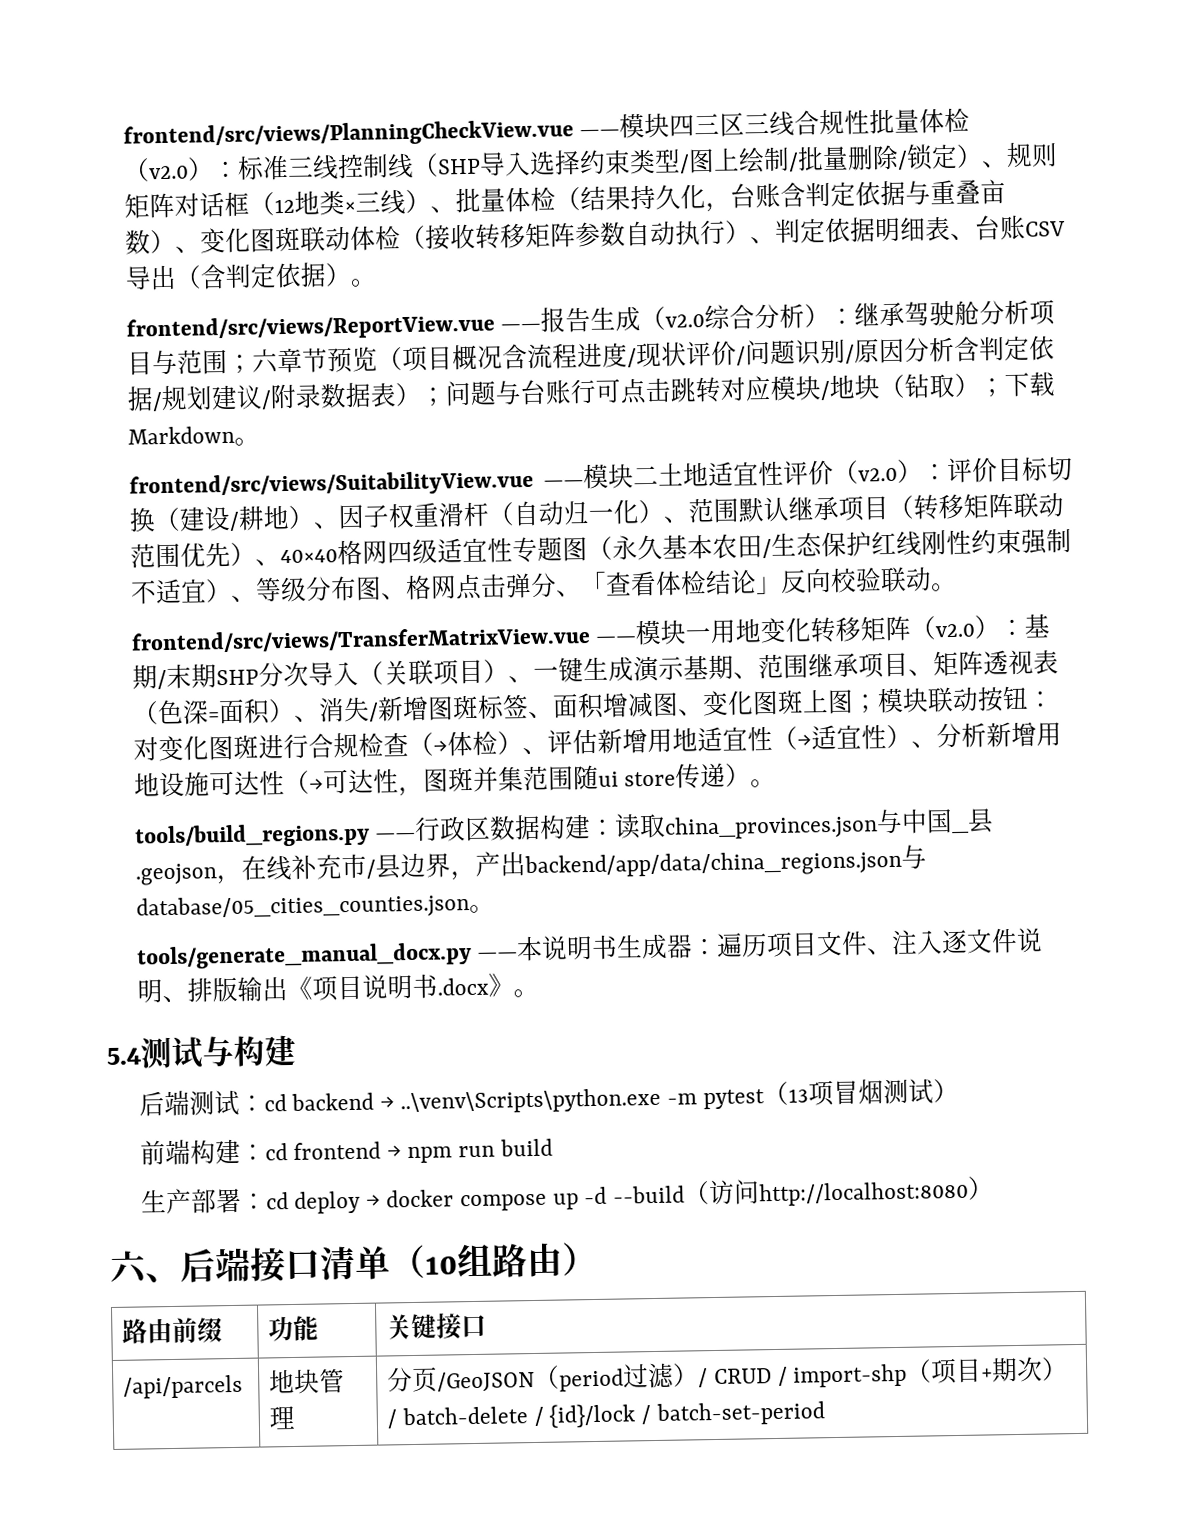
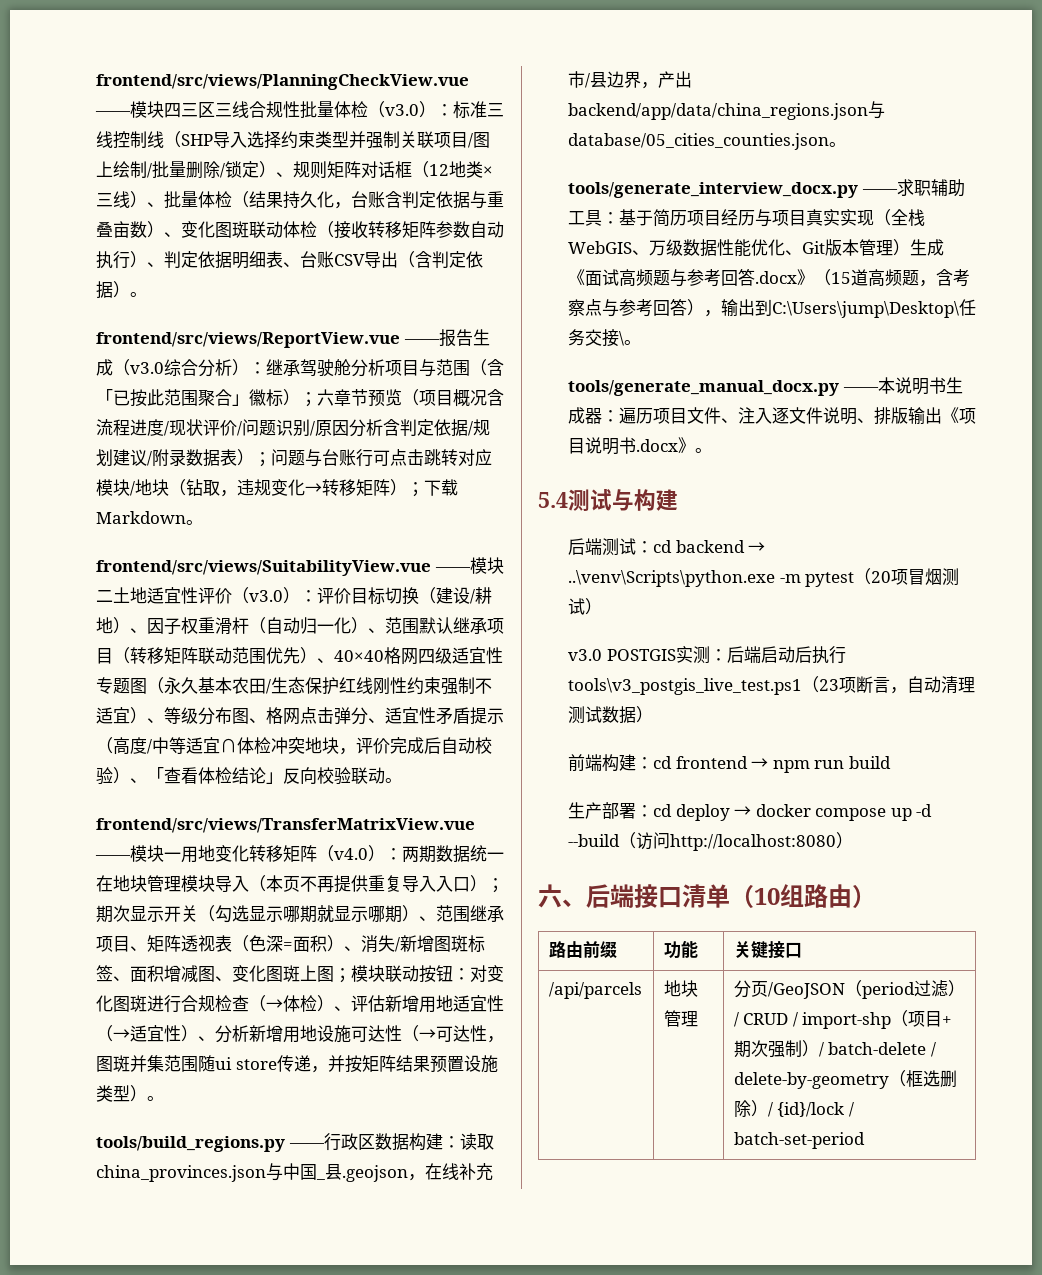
- frontend/src/views/PlanningCheckView.vue ——模块四三区三线合规性批量体检（v2.0）：
+ frontend/src/views/PlanningCheckView.vue ——模块四三区三线合规性批量体检（v3.0）：
- 标准三线控制线（SHP导入选择约束类型/图上绘制/批量删除/锁定）、规则矩阵对话框（12地类×三线）、批量体检（结果持久化，台账含判定依据与重叠亩数）、变化图斑联动体检（接收转移矩阵参数自动执行）、判定依据明细表、台账CSV导出（含判定依据）。
+ 标准三线控制线（SHP导入选择约束类型并强制关联项目/图上绘制/批量删除/锁定）、规则矩阵对话框（12地类×三线）、批量体检（结果持久化，台账含判定依据与重叠亩数）、变化图斑联动体检（接收转移矩阵参数自动执行）、判定依据明细表、台账CSV导出（含判定依据）。
- frontend/src/views/ReportView.vue ——报告生成（v2.0综合分析）：继承驾驶舱分析项目与范围；六章节预览（项目概况含流程进度/现状评价/问题识别/原因分析含判定依据/规划建议/附录数据表）；问题与台账行可点击跳转对应模块/地块（钻取）；下载Markdown。
+ frontend/src/views/ReportView.vue ——报告生成（v3.0综合分析）：继承驾驶舱分析项目与范围（含「已按此范围聚合」徽标）；六章节预览（项目概况含流程进度/现状评价/问题识别/原因分析含判定依据/规划建议/附录数据表）；问题与台账行可点击跳转对应模块/地块（钻取，违规变化→转移矩阵）；下载Markdown。
- frontend/src/views/SuitabilityView.vue ——模块二土地适宜性评价（v2.0）：
+ frontend/src/views/SuitabilityView.vue ——模块二土地适宜性评价（v3.0）：
- 评价目标切换（建设/耕地）、因子权重滑杆（自动归一化）、范围默认继承项目（转移矩阵联动范围优先）、40×40格网四级适宜性专题图（永久基本农田/生态保护红线刚性约束强制不适宜）、等级分布图、格网点击弹分、「查看体检结论」反向校验联动。
+ 评价目标切换（建设/耕地）、因子权重滑杆（自动归一化）、范围默认继承项目（转移矩阵联动范围优先）、40×40格网四级适宜性专题图（永久基本农田/生态保护红线刚性约束强制不适宜）、等级分布图、格网点击弹分、适宜性矛盾提示（高度/中等适宜∩体检冲突地块，评价完成后自动校验）、「查看体检结论」反向校验联动。
- frontend/src/views/TransferMatrixView.vue ——模块一用地变化转移矩阵（v2.0）：基期/末期SHP分次导入（关联项目）、一键生成演示基期、范围继承项目、矩阵透视表（色深=面积）、消失/新增图斑标签、面积增减图、变化图斑上图；
+ frontend/src/views/TransferMatrixView.vue ——模块一用地变化转移矩阵（v4.0）：两期数据统一在地块管理模块导入（本页不再提供重复导入入口）；期次显示开关（勾选显示哪期就显示哪期）、范围继承项目、矩阵透视表（色深=面积）、消失/新增图斑标签、面积增减图、变化图斑上图；
- 对变化图斑进行合规检查（→体检）、评估新增用地适宜性（→适宜性）、分析新增用地设施可达性（→可达性，图斑并集范围随ui store传递）。
+ 对变化图斑进行合规检查（→体检）、评估新增用地适宜性（→适宜性）、分析新增用地设施可达性（→可达性，图斑并集范围随ui store传递，并按矩阵结果预置设施类型）。
+ tools/generate_interview_docx.py ——求职辅助工具：基于简历项目经历与项目真实实现（全栈WebGIS、万级数据性能优化、Git版本管理）生成《面试高频题与参考回答.docx》（15道高频题，含考察点与参考回答），输出到C:\Users\jump\Desktop\任务交接\。
- 后端测试：cd backend → ..\venv\Scripts\python.exe -m pytest（13项冒烟测试）
+ 后端测试：cd backend → ..\venv\Scripts\python.exe -m pytest（20项冒烟测试）
+ v3.0 POSTGIS实测：后端启动后执行tools\v3_postgis_live_test.ps1（23项断言，自动清理测试数据）
- /api/parcels | 地块管理 | 分页/GeoJSON（period过滤）/ CRUD / import-shp（项目+期次）/ batch-delete / {id}/lock / batch-set-period
+ /api/parcels | 地块管理 | 分页/GeoJSON（period过滤）/ CRUD / import-shp（项目+期次强制）/ batch-delete / delete-by-geometry（框选删除）/ {id}/lock / batch-set-period

